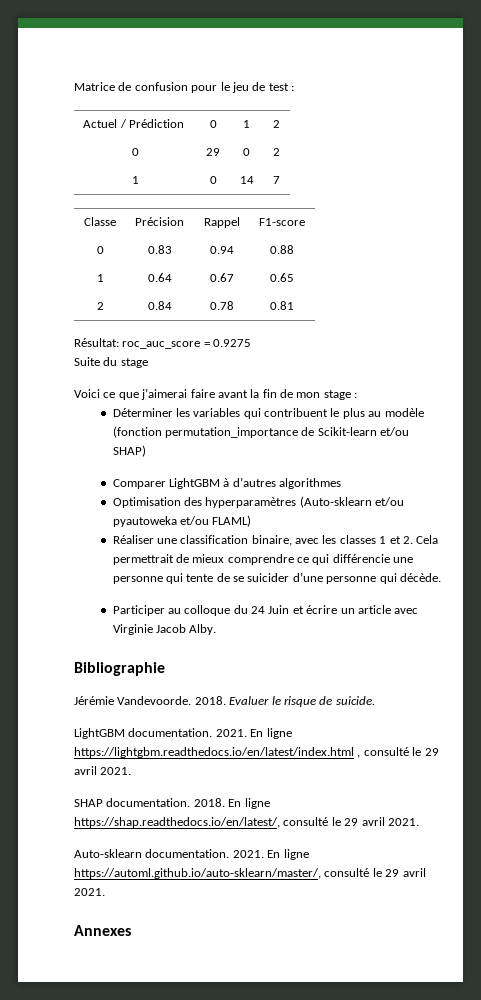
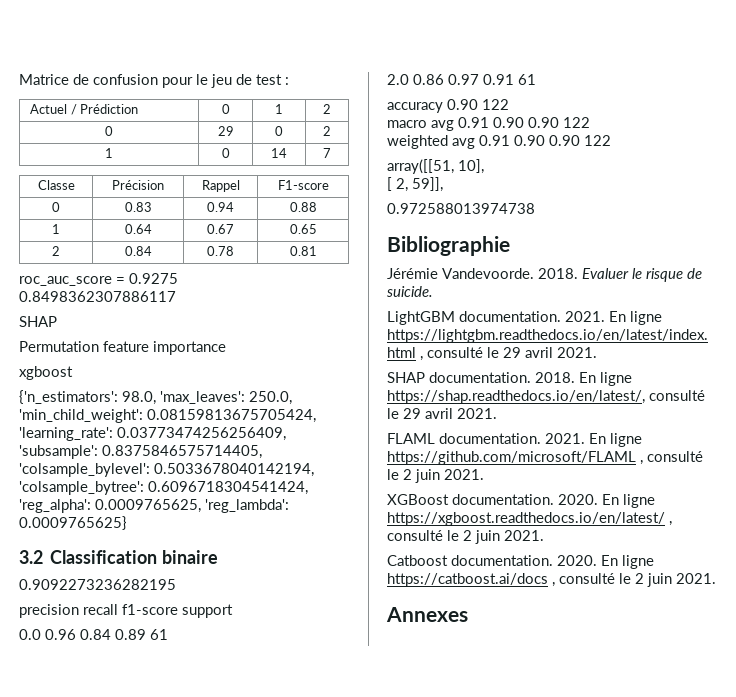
- Résultat: roc_auc_score = 0.9275
+ roc_auc_score = 0.9275
- Suite du stage
- Voici ce que j’aimerai faire avant la fin de mon stage :
- Déterminer les variables qui contribuent le plus au modèle (fonction permutation_importance de Scikit-learn et/ou SHAP)
- Comparer LightGBM à d’autres algorithmes
- Optimisation des hyperparamètres (Auto-sklearn et/ou pyautoweka et/ou FLAML)
- Réaliser une classification binaire, avec les classes 1 et 2. Cela permettrait de mieux comprendre ce qui différencie une personne qui tente de se suicider d’une personne qui décède.
- Participer au colloque du 24 Juin et écrire un article avec Virginie Jacob Alby.
+ 0.8498362307886117
+ SHAP
+ Permutation feature importance
+ xgboost
+ {'n_estimators': 98.0, 'max_leaves': 250.0, 'min_child_weight': 0.08159813675705424, 'learning_rate': 0.03773474256256409, 'subsample': 0.8375846575714405, 'colsample_bylevel': 0.5033678040142194, 'colsample_bytree': 0.6096718304541424, 'reg_alpha': 0.0009765625, 'reg_lambda': 0.0009765625}
+ 3.2 Classification binaire
+ 0.9092273236282195
+ precision recall f1-score support
+ 0.0 0.96 0.84 0.89 61
+ 2.0 0.86 0.97 0.91 61
+ accuracy 0.90 122
+ macro avg 0.91 0.90 0.90 122
+ weighted avg 0.91 0.90 0.90 122
+ array([[51, 10],
+ [ 2, 59]],
+ 0.972588013974738
- Auto-sklearn documentation. 2021. En ligne https://automl.github.io/auto-sklearn/master/, consulté le 29 avril 2021.
+ FLAML documentation. 2021. En ligne https://github.com/microsoft/FLAML , consulté le 2 juin 2021.
+ XGBoost documentation. 2020. En ligne https://xgboost.readthedocs.io/en/latest/ , consulté le 2 juin 2021.
+ Catboost documentation. 2020. En ligne https://catboost.ai/docs , consulté le 2 juin 2021.

